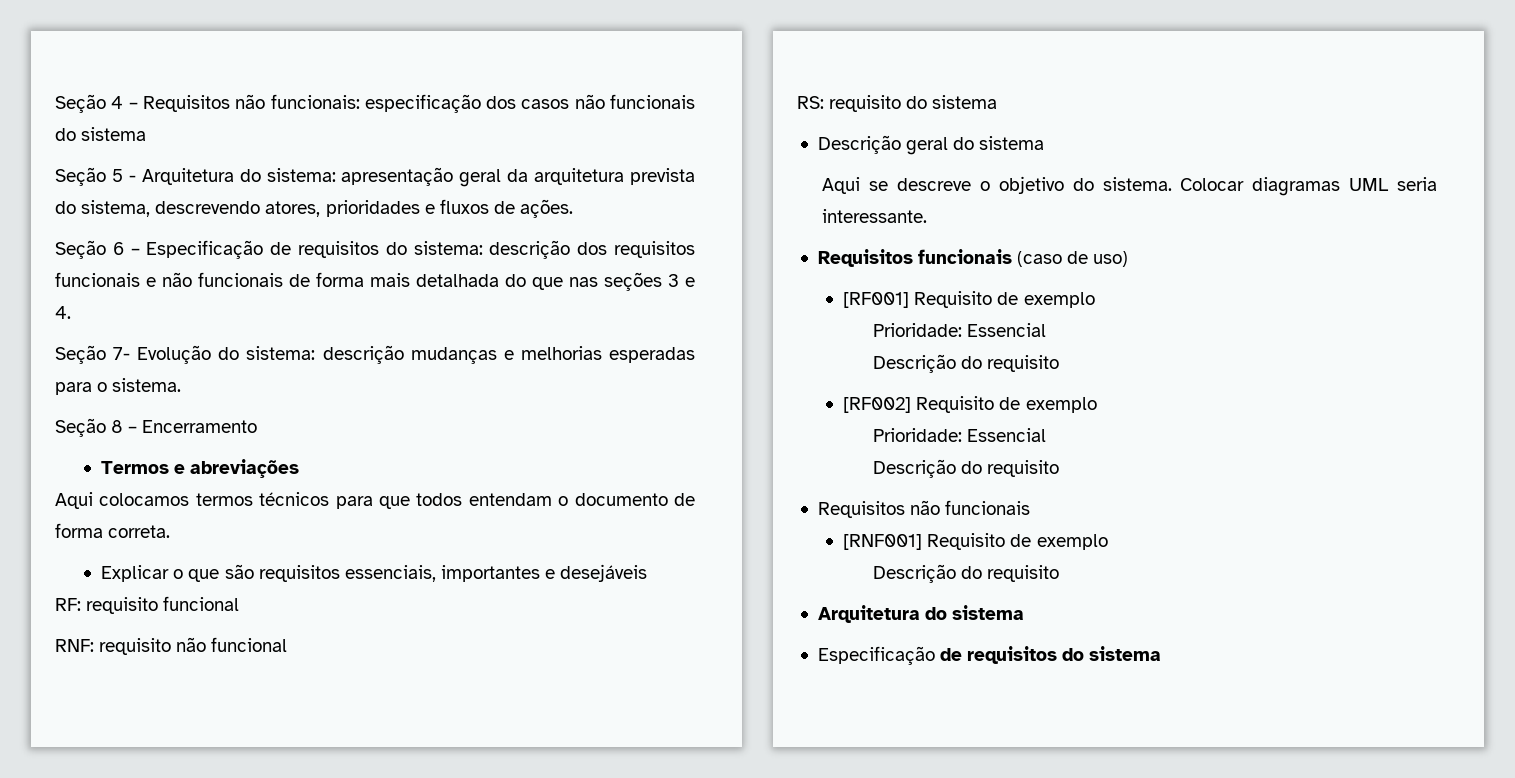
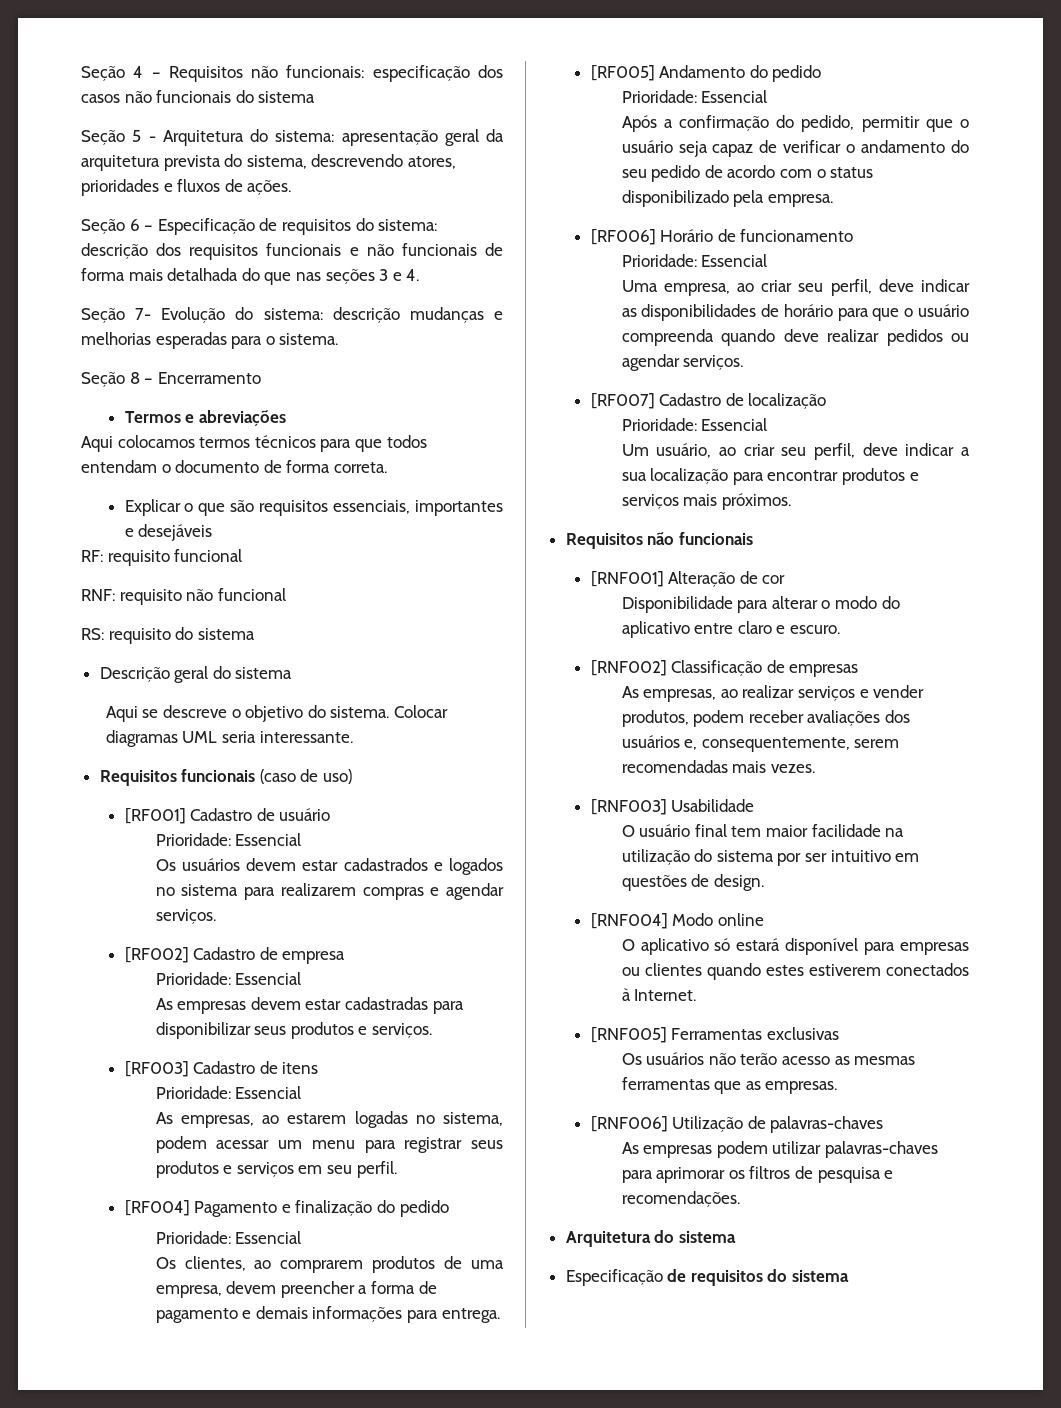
- [RF001] Requisito de exemplo
+ [RF001] Cadastro de usuário
  Prioridade: Essencial
- Descrição do requisito
- [RF002] Requisito de exemplo
+ Os usuários devem estar cadastrados e logados no sistema para realizarem compras e agendar serviços.
+ [RF002] Cadastro de empresa
  Prioridade: Essencial
- Descrição do requisito
+ As empresas devem estar cadastradas para disponibilizar seus produtos e serviços.
+ [RF003] Cadastro de itens
+ Prioridade: Essencial
+ As empresas, ao estarem logadas no sistema, podem acessar um menu para registrar seus produtos e serviços em seu perfil.
+ [RF004] Pagamento e finalização do pedido
+ Prioridade: Essencial
+ Os clientes, ao comprarem produtos de uma empresa, devem preencher a forma de pagamento e demais informações para entrega.
+ [RF005] Andamento do pedido
+ Prioridade: Essencial
+ Após a confirmação do pedido, permitir que o usuário seja capaz de verificar o andamento do seu pedido de acordo com o status disponibilizado pela empresa.
+ [RF006] Horário de funcionamento
+ Prioridade: Essencial
+ Uma empresa, ao criar seu perfil, deve indicar as disponibilidades de horário para que o usuário compreenda quando deve realizar pedidos ou agendar serviços.
+ [RF007] Cadastro de localização
+ Prioridade: Essencial
+ Um usuário, ao criar seu perfil, deve indicar a sua localização para encontrar produtos e serviços mais próximos.
  Requisitos não funcionais
- [RNF001] Requisito de exemplo
- Descrição do requisito
+ [RNF001] Alteração de cor
+ Disponibilidade para alterar o modo do aplicativo entre claro e escuro.
+ [RNF002] Classificação de empresas
+ As empresas, ao realizar serviços e vender produtos, podem receber avaliações dos usuários e, consequentemente, serem recomendadas mais vezes.
+ [RNF003] Usabilidade
+ O usuário final tem maior facilidade na utilização do sistema por ser intuitivo em questões de design.
+ [RNF004] Modo online
+ O aplicativo só estará disponível para empresas ou clientes quando estes estiverem conectados à Internet.
+ [RNF005] Ferramentas exclusivas
+ Os usuários não terão acesso as mesmas ferramentas que as empresas.
+ [RNF006] Utilização de palavras-chaves
+ As empresas podem utilizar palavras-chaves para aprimorar os filtros de pesquisa e recomendações.

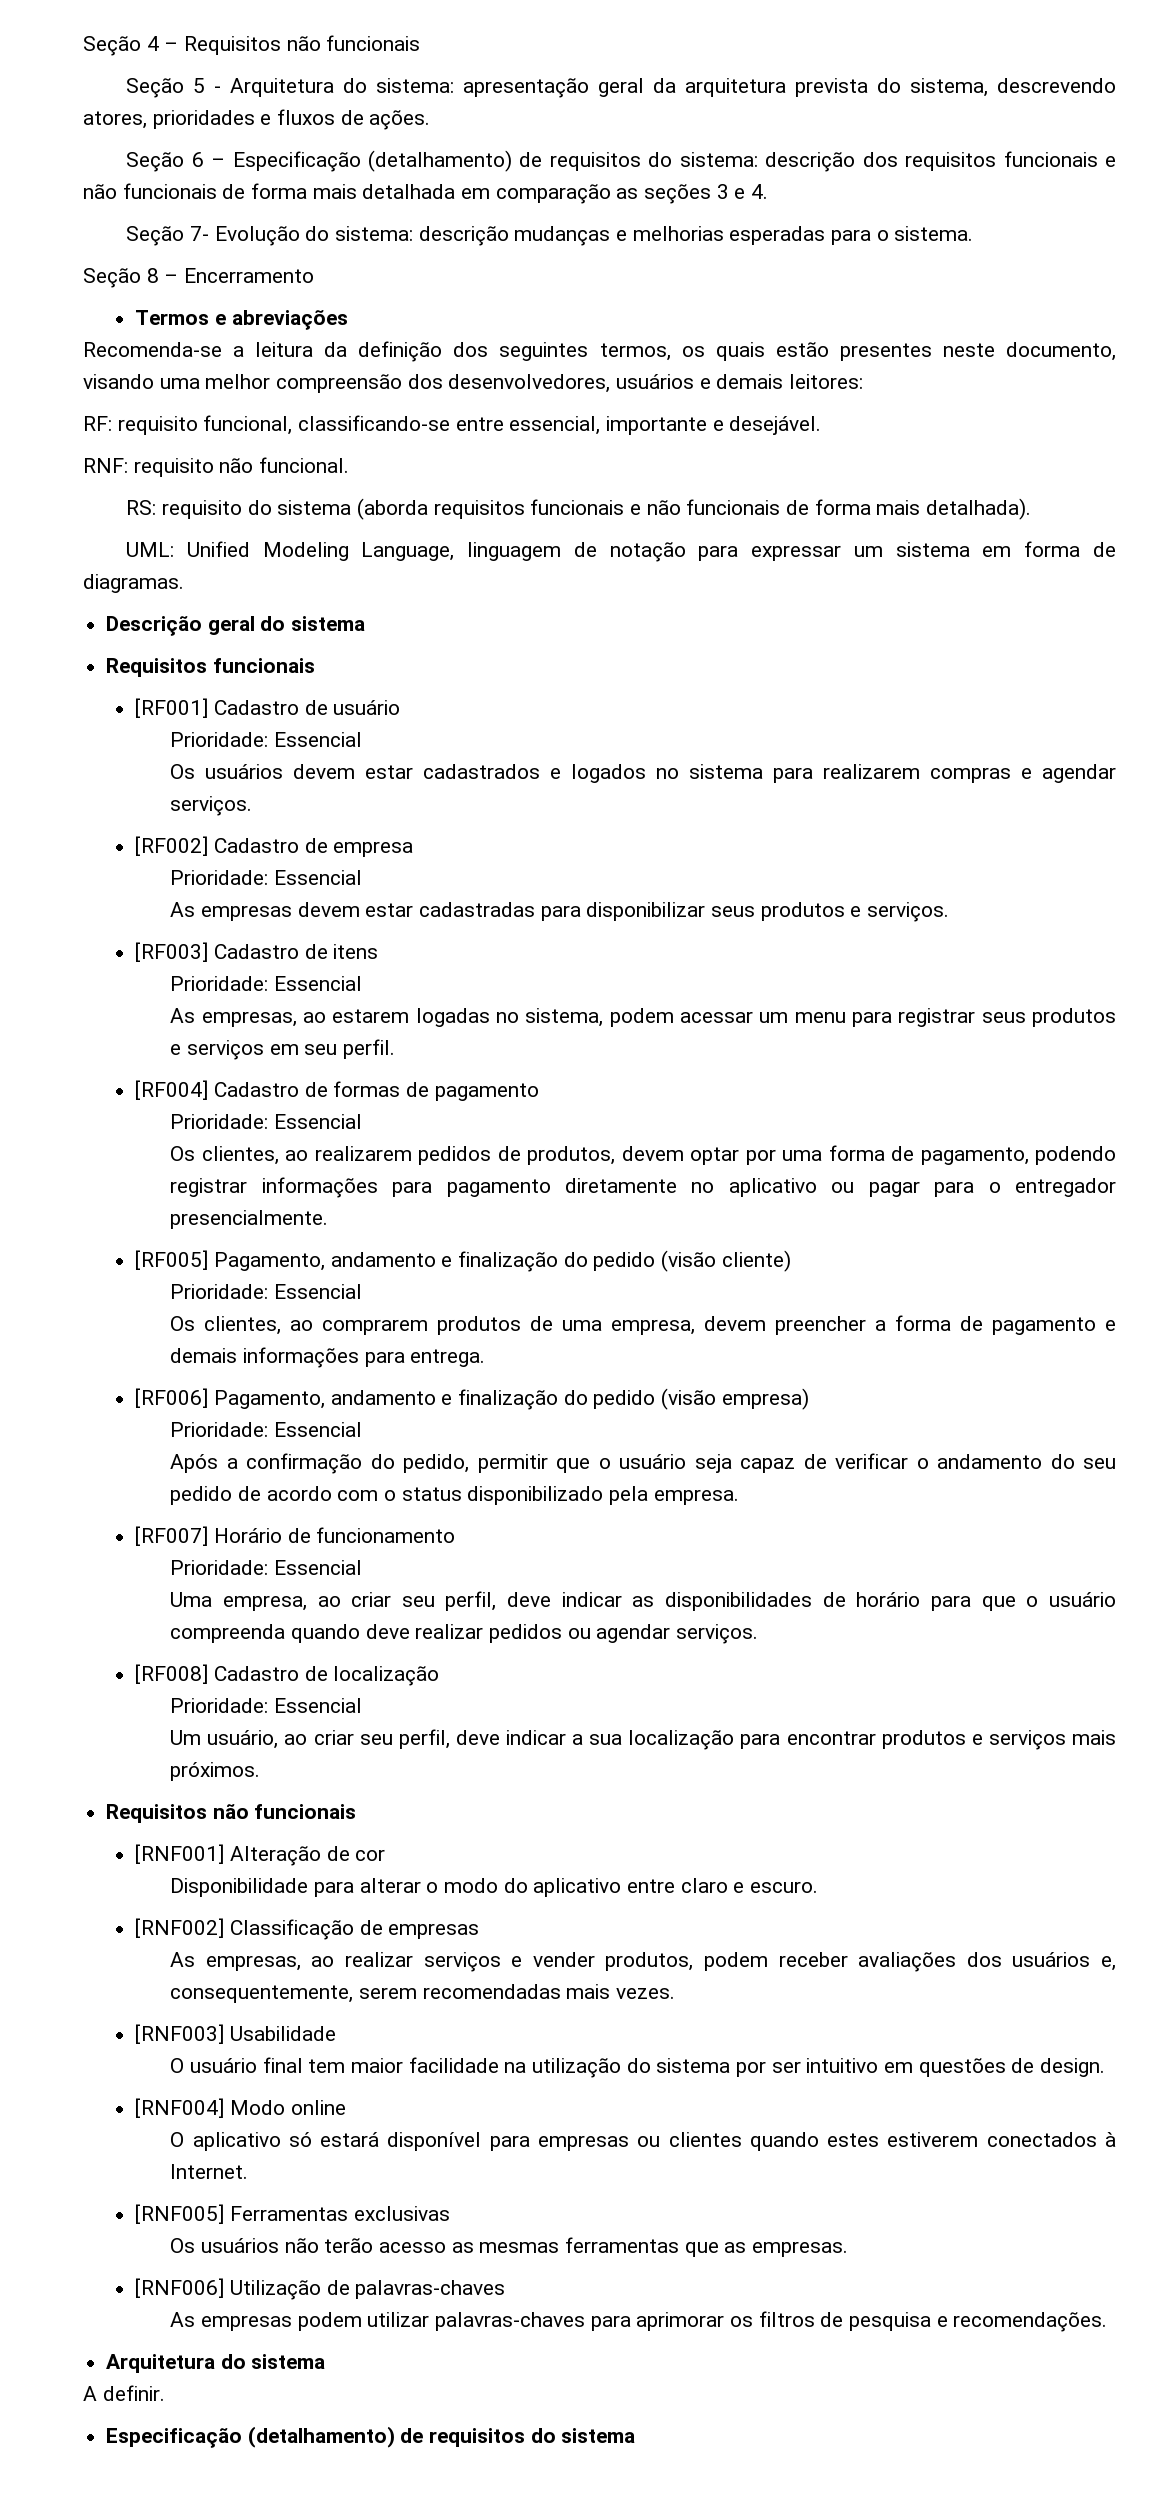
- Seção 4 – Requisitos não funcionais: especificação dos casos não funcionais do sistema
+ Seção 4 – Requisitos não funcionais
- Seção 6 – Especificação de requisitos do sistema: descrição dos requisitos funcionais e não funcionais de forma mais detalhada do que nas seções 3 e 4.
+ Seção 6 – Especificação (detalhamento) de requisitos do sistema: descrição dos requisitos funcionais e não funcionais de forma mais detalhada em comparação as seções 3 e 4.
- Aqui colocamos termos técnicos para que todos entendam o documento de forma correta.
- Explicar o que são requisitos essenciais, importantes e desejáveis
- RF: requisito funcional
+ Recomenda-se a leitura da definição dos seguintes termos, os quais estão presentes neste documento, visando uma melhor compreensão dos desenvolvedores, usuários e demais leitores:
+ RF: requisito funcional, classificando-se entre essencial, importante e desejável.
- RNF: requisito não funcional
+ RNF: requisito não funcional.
- RS: requisito do sistema
+ RS: requisito do sistema (aborda requisitos funcionais e não funcionais de forma mais detalhada).
+ UML: Unified Modeling Language, linguagem de notação para expressar um sistema em forma de diagramas.
  Descrição geral do sistema
- Aqui se descreve o objetivo do sistema. Colocar diagramas UML seria interessante.
- Requisitos funcionais (caso de uso)
+ Requisitos funcionais
- [RF004] Pagamento e finalização do pedido
+ [RF004] Cadastro de formas de pagamento
+ Prioridade: Essencial
+ Os clientes, ao realizarem pedidos de produtos, devem optar por uma forma de pagamento, podendo registrar informações para pagamento diretamente no aplicativo ou pagar para o entregador presencialmente.
+ [RF005] Pagamento, andamento e finalização do pedido (visão cliente)
- [RF005] Andamento do pedido
+ [RF006] Pagamento, andamento e finalização do pedido (visão empresa)
- [RF006] Horário de funcionamento
+ [RF007] Horário de funcionamento
- [RF007] Cadastro de localização
+ [RF008] Cadastro de localização
- Especificação de requisitos do sistema
+ A definir.
+ Especificação (detalhamento) de requisitos do sistema

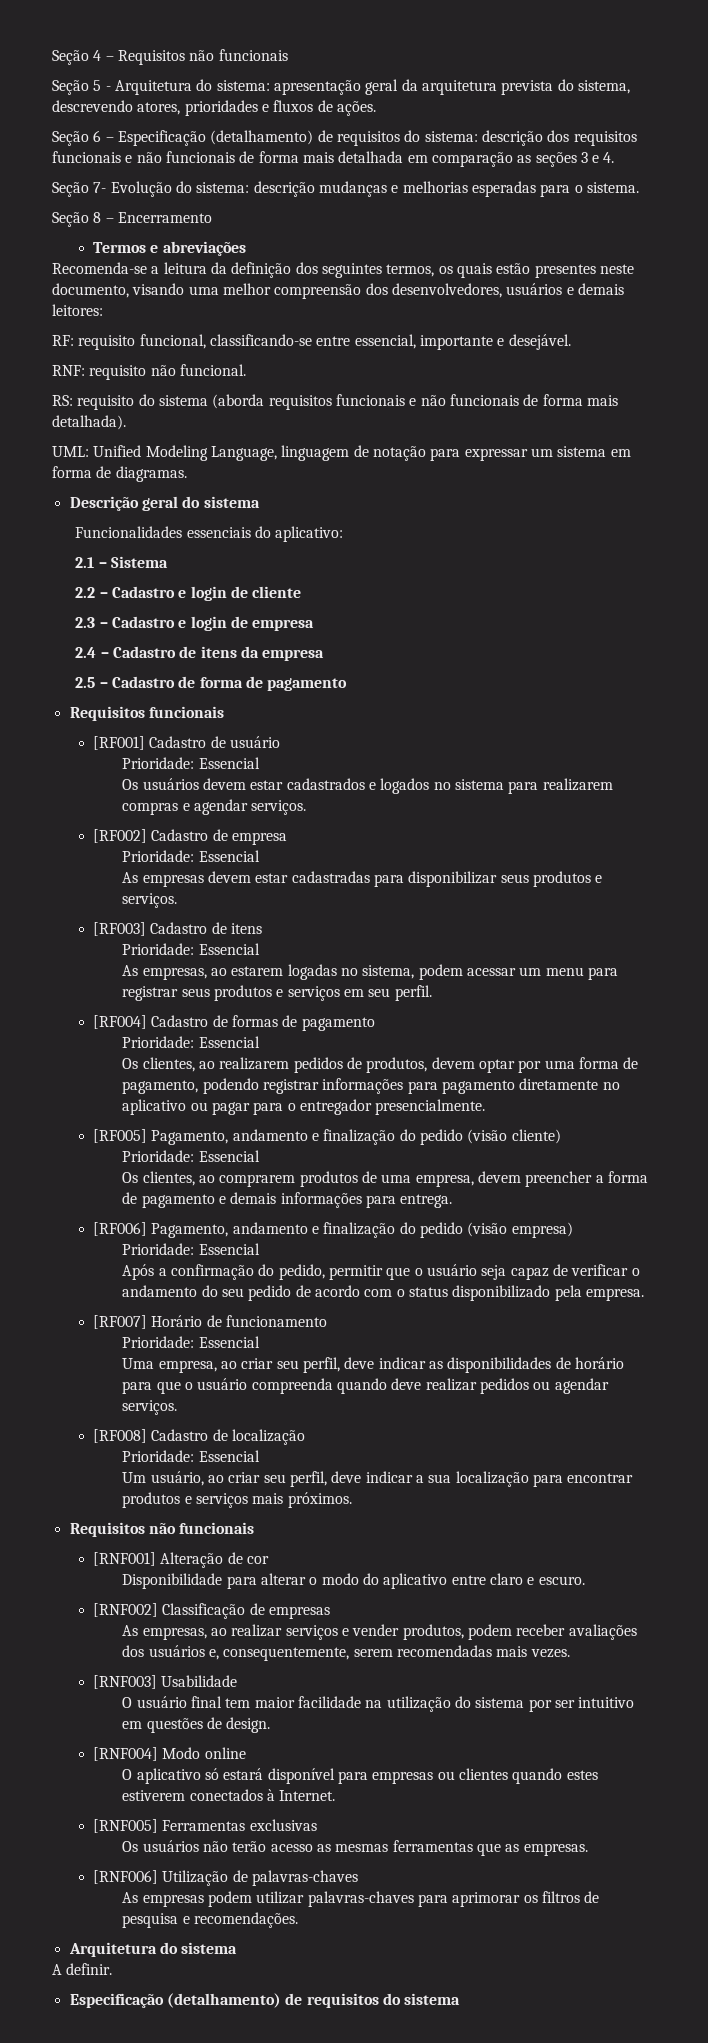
+ Funcionalidades essenciais do aplicativo:
+ 2.1 – Sistema
+ 2.2 – Cadastro e login de cliente
+ 2.3 – Cadastro e login de empresa
+ 2.4 – Cadastro de itens da empresa
+ 2.5 – Cadastro de forma de pagamento

